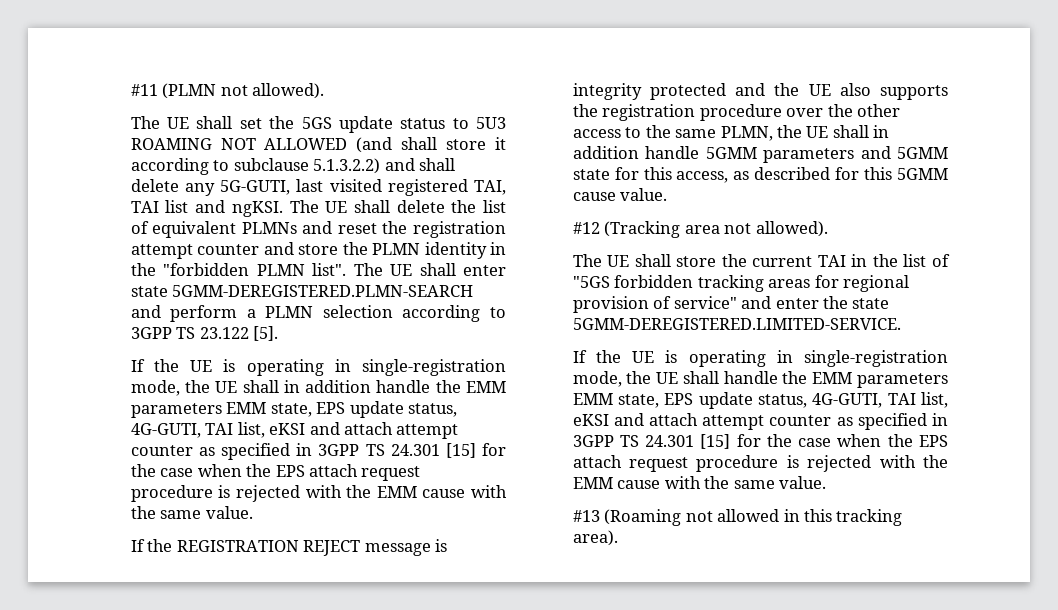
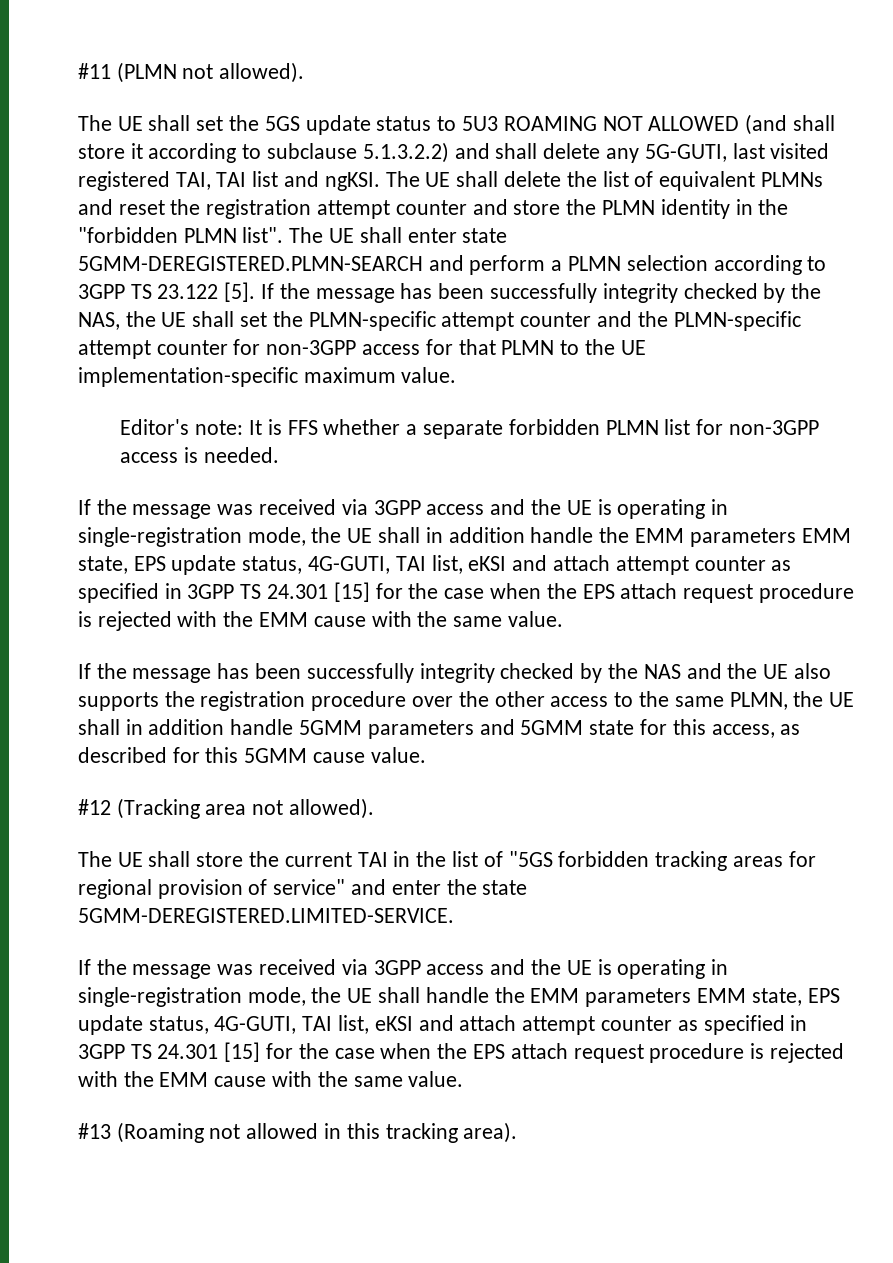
- The UE shall enter state 5GMM-DEREGISTERED.PLMN-SEARCH and perform a PLMN selection according to 3GPP TS 23.122 [5].
- If the UE is operating in single-registration mode, the UE shall in addition handle the EMM parameters EMM state, EPS update status, 4G-GUTI, TAI list, eKSI and attach attempt counter as specified in 3GPP TS 24.301 [15] for the case when the EPS attach request procedure is rejected with the EMM cause with the same value.
+ The UE shall enter state 5GMM-DEREGISTERED.PLMN-SEARCH and perform a PLMN selection according to 3GPP TS 23.122 [5]. If the message has been successfully integrity checked by the NAS, the UE shall set the PLMN-specific attempt counter and the PLMN-specific attempt counter for non-3GPP access for that PLMN to the UE implementation-specific maximum value.
+ Editor's note: It is FFS whether a separate forbidden PLMN list for non-3GPP access is needed.
+ If the message was received via 3GPP access and the UE is operating in single-registration mode, the UE shall in addition handle the EMM parameters EMM state, EPS update status, 4G-GUTI, TAI list, eKSI and attach attempt counter as specified in 3GPP TS 24.301 [15] for the case when the EPS attach request procedure is rejected with the EMM cause with the same value.
- If the REGISTRATION REJECT message is integrity protected and the UE also supports the registration procedure over the other access to the same PLMN, the UE shall in addition handle 5GMM parameters and 5GMM state for this access, as described for this 5GMM cause value.
+ If the message has been successfully integrity checked by the NAS and the UE also supports the registration procedure over the other access to the same PLMN, the UE shall in addition handle 5GMM parameters and 5GMM state for this access, as described for this 5GMM cause value.
- If the UE is operating in single-registration mode, the UE shall handle the EMM parameters EMM state, EPS update status, 4G-GUTI, TAI list, eKSI and attach attempt counter as specified in 3GPP TS 24.301 [15] for the case when the EPS attach request procedure is rejected with the EMM cause with the same value.
+ If the message was received via 3GPP access and the UE is operating in single-registration mode, the UE shall handle the EMM parameters EMM state, EPS update status, 4G-GUTI, TAI list, eKSI and attach attempt counter as specified in 3GPP TS 24.301 [15] for the case when the EPS attach request procedure is rejected with the EMM cause with the same value.

